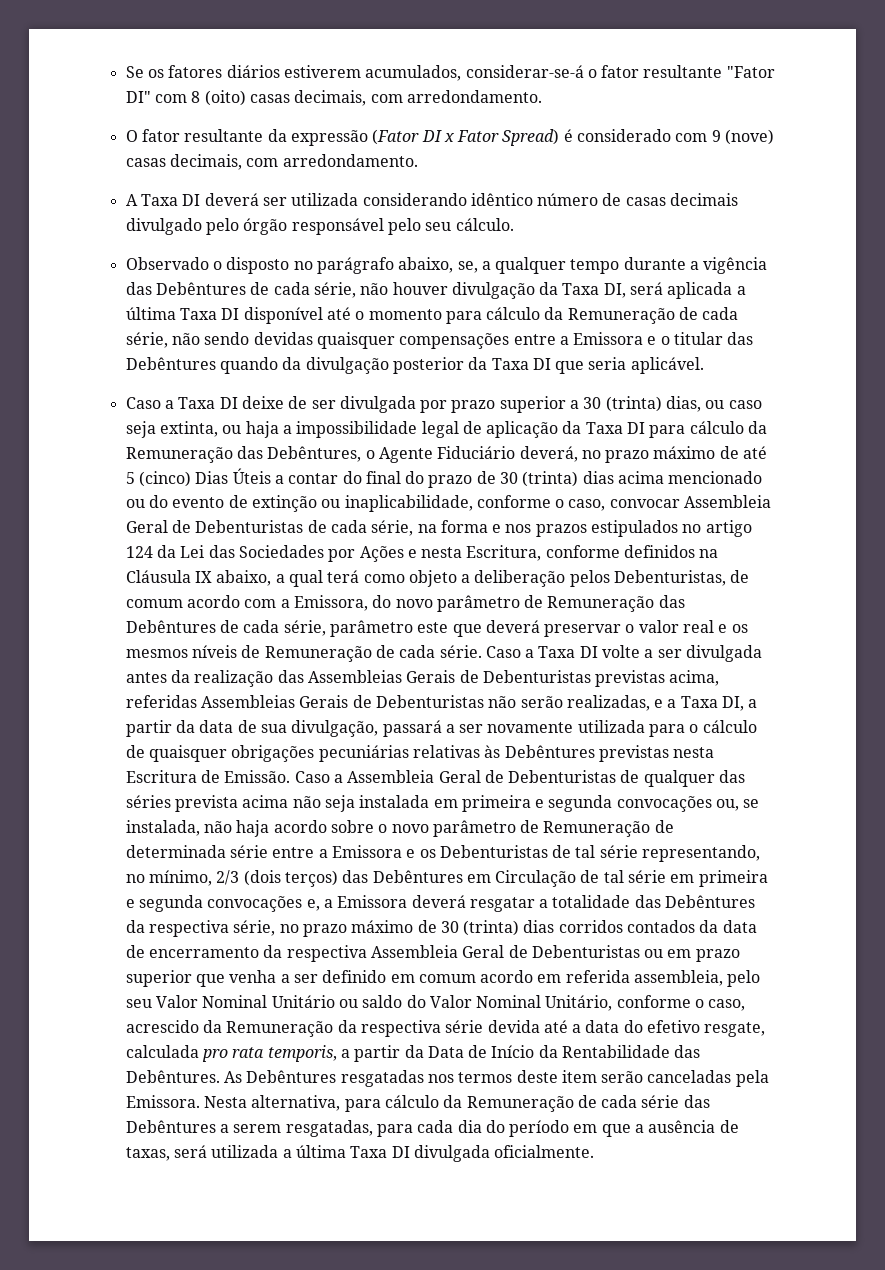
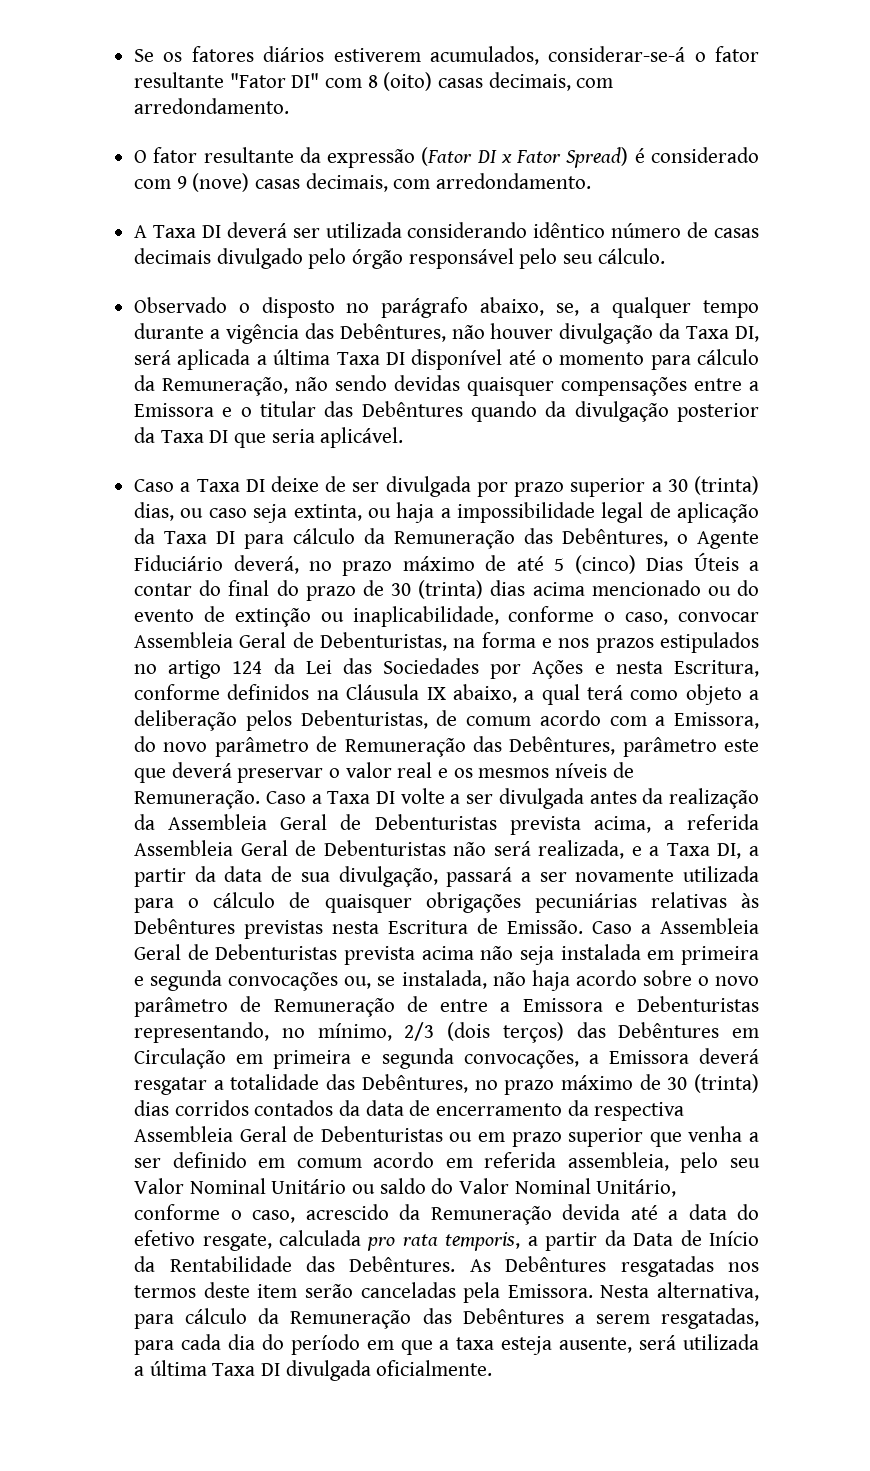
- Observado o disposto no parágrafo abaixo, se, a qualquer tempo durante a vigência das Debêntures de cada série, não houver divulgação da Taxa DI, será aplicada a última Taxa DI disponível até o momento para cálculo da Remuneração de cada série, não sendo devidas quaisquer compensações entre a Emissora e o titular das Debêntures quando da divulgação posterior da Taxa DI que seria aplicável.
+ Observado o disposto no parágrafo abaixo, se, a qualquer tempo durante a vigência das Debêntures, não houver divulgação da Taxa DI, será aplicada a última Taxa DI disponível até o momento para cálculo da Remuneração, não sendo devidas quaisquer compensações entre a Emissora e o titular das Debêntures quando da divulgação posterior da Taxa DI que seria aplicável.
- Caso a Taxa DI deixe de ser divulgada por prazo superior a 30 (trinta) dias, ou caso seja extinta, ou haja a impossibilidade legal de aplicação da Taxa DI para cálculo da Remuneração das Debêntures, o Agente Fiduciário deverá, no prazo máximo de até 5 (cinco) Dias Úteis a contar do final do prazo de 30 (trinta) dias acima mencionado ou do evento de extinção ou inaplicabilidade, conforme o caso, convocar Assembleia Geral de Debenturistas de cada série, na forma e nos prazos estipulados no artigo 124 da Lei das Sociedades por Ações e nesta Escritura, conforme definidos na Cláusula IX abaixo, a qual terá como objeto a deliberação pelos Debenturistas, de comum acordo com a Emissora, do novo parâmetro de Remuneração das Debêntures de cada série, parâmetro este que deverá preservar o valor real e os mesmos níveis de Remuneração de cada série.
+ Caso a Taxa DI deixe de ser divulgada por prazo superior a 30 (trinta) dias, ou caso seja extinta, ou haja a impossibilidade legal de aplicação da Taxa DI para cálculo da Remuneração das Debêntures, o Agente Fiduciário deverá, no prazo máximo de até 5 (cinco) Dias Úteis a contar do final do prazo de 30 (trinta) dias acima mencionado ou do evento de extinção ou inaplicabilidade, conforme o caso, convocar Assembleia Geral de Debenturistas, na forma e nos prazos estipulados no artigo 124 da Lei das Sociedades por Ações e nesta Escritura, conforme definidos na Cláusula IX abaixo, a qual terá como objeto a deliberação pelos Debenturistas, de comum acordo com a Emissora, do novo parâmetro de Remuneração das Debêntures, parâmetro este que deverá preservar o valor real e os mesmos níveis de Remuneração.
- Caso a Taxa DI volte a ser divulgada antes da realização das Assembleias Gerais de Debenturistas previstas acima, referidas Assembleias Gerais de Debenturistas não serão realizadas, e a Taxa DI, a partir da data de sua divulgação, passará a ser novamente utilizada para o cálculo de quaisquer obrigações pecuniárias relativas às Debêntures previstas nesta Escritura de Emissão.
+ Caso a Taxa DI volte a ser divulgada antes da realização da Assembleia Geral de Debenturistas prevista acima, a referida Assembleia Geral de Debenturistas não será realizada, e a Taxa DI, a partir da data de sua divulgação, passará a ser novamente utilizada para o cálculo de quaisquer obrigações pecuniárias relativas às Debêntures previstas nesta Escritura de Emissão.
- Caso a Assembleia Geral de Debenturistas de qualquer das séries prevista acima não seja instalada em primeira e segunda convocações ou, se instalada, não haja acordo sobre o novo parâmetro de Remuneração de determinada série entre a Emissora e os Debenturistas de tal série representando, no mínimo, 2/3 (dois terços) das Debêntures em Circulação de tal série em primeira e segunda convocações e, a Emissora deverá resgatar a totalidade das Debêntures da respectiva série, no prazo máximo de 30 (trinta) dias corridos contados da data de encerramento da respectiva Assembleia Geral de Debenturistas ou em prazo superior que venha a ser definido em comum acordo em referida assembleia, pelo seu Valor Nominal Unitário ou saldo do Valor Nominal Unitário, conforme o caso, acrescido da Remuneração da respectiva série devida até a data do efetivo resgate, calculada pro rata temporis, a partir da Data de Início da Rentabilidade das Debêntures.
+ Caso a Assembleia Geral de Debenturistas prevista acima não seja instalada em primeira e segunda convocações ou, se instalada, não haja acordo sobre o novo parâmetro de Remuneração de entre a Emissora e Debenturistas representando, no mínimo, 2/3 (dois terços) das Debêntures em Circulação em primeira e segunda convocações, a Emissora deverá resgatar a totalidade das Debêntures, no prazo máximo de 30 (trinta) dias corridos contados da data de encerramento da respectiva Assembleia Geral de Debenturistas ou em prazo superior que venha a ser definido em comum acordo em referida assembleia, pelo seu Valor Nominal Unitário ou saldo do Valor Nominal Unitário, conforme o caso, acrescido da Remuneração devida até a data do efetivo resgate, calculada pro rata temporis, a partir da Data de Início da Rentabilidade das Debêntures.
- Nesta alternativa, para cálculo da Remuneração de cada série das Debêntures a serem resgatadas, para cada dia do período em que a ausência de taxas, será utilizada a última Taxa DI divulgada oficialmente.
+ Nesta alternativa, para cálculo da Remuneração das Debêntures a serem resgatadas, para cada dia do período em que a taxa esteja ausente, será utilizada a última Taxa DI divulgada oficialmente.

